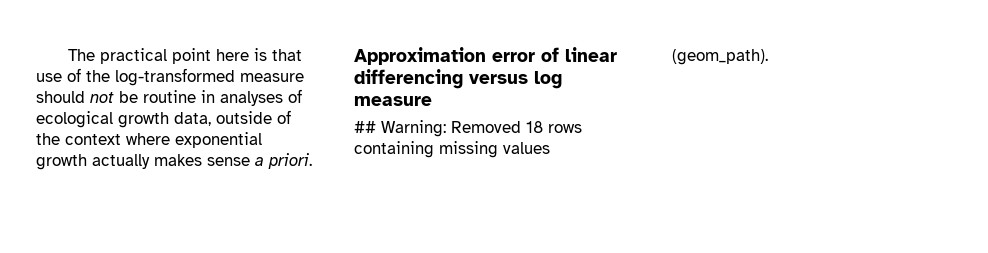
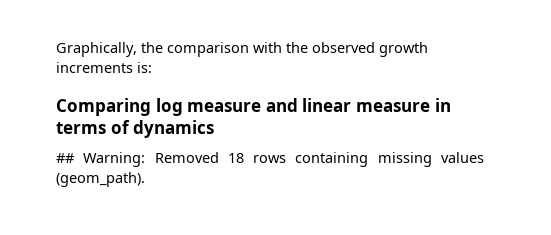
- The practical point here is that use of the log-transformed measure should not be routine in analyses of ecological growth data, outside of the context where exponential growth actually makes sense a priori.
- Approximation error of linear differencing versus log measure
+ Graphically, the comparison with the observed growth increments is:
+ Comparing log measure and linear measure in terms of dynamics

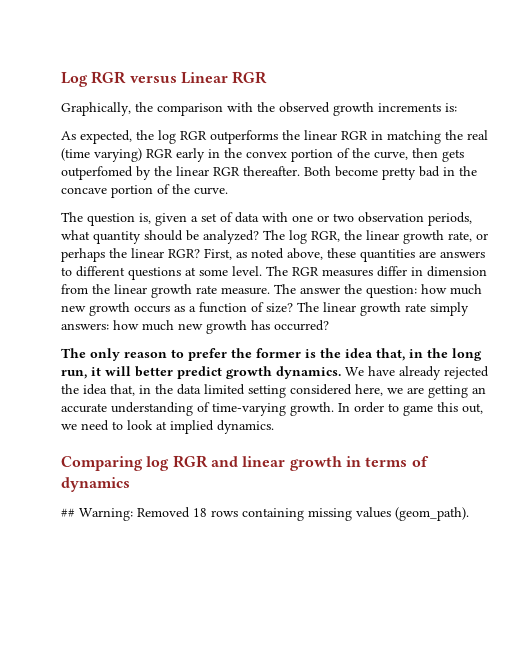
+ Log RGR versus Linear RGR
+ As expected, the log RGR outperforms the linear RGR in matching the real (time varying) RGR early in the convex portion of the curve, then gets outperfomed by the linear RGR thereafter. Both become pretty bad in the concave portion of the curve.
+ The question is, given a set of data with one or two observation periods, what quantity should be analyzed? The log RGR, the linear growth rate, or perhaps the linear RGR? First, as noted above, these quantities are answers to different questions at some level. The RGR measures differ in dimension from the linear growth rate measure. The answer the question: how much new growth occurs as a function of size? The linear growth rate simply answers: how much new growth has occurred?
+ The only reason to prefer the former is the idea that, in the long run, it will better predict growth dynamics. We have already rejected the idea that, in the data limited setting considered here, we are getting an accurate understanding of time-varying growth. In order to game this out, we need to look at implied dynamics.
- Comparing log measure and linear measure in terms of dynamics
+ Comparing log RGR and linear growth in terms of dynamics

